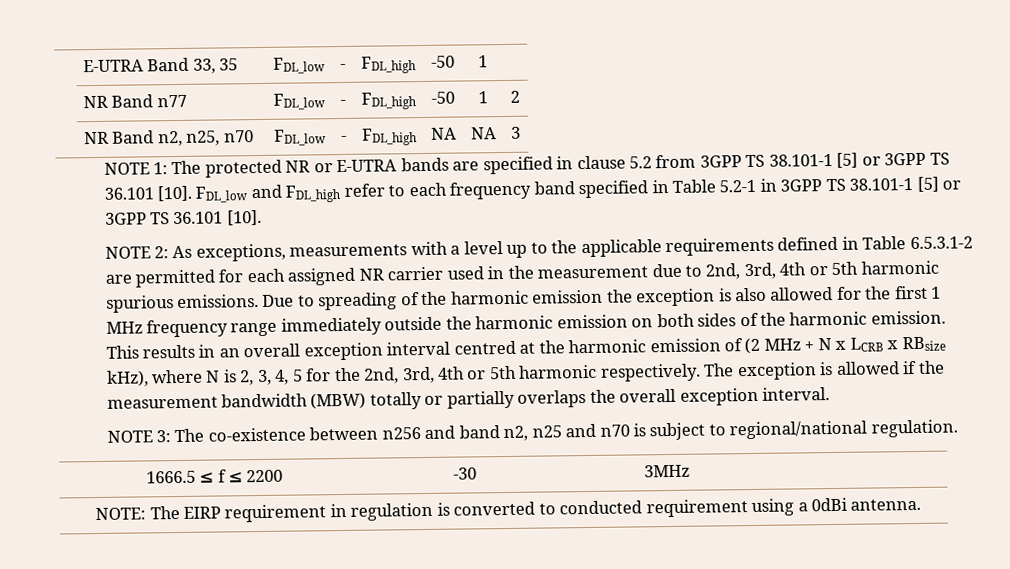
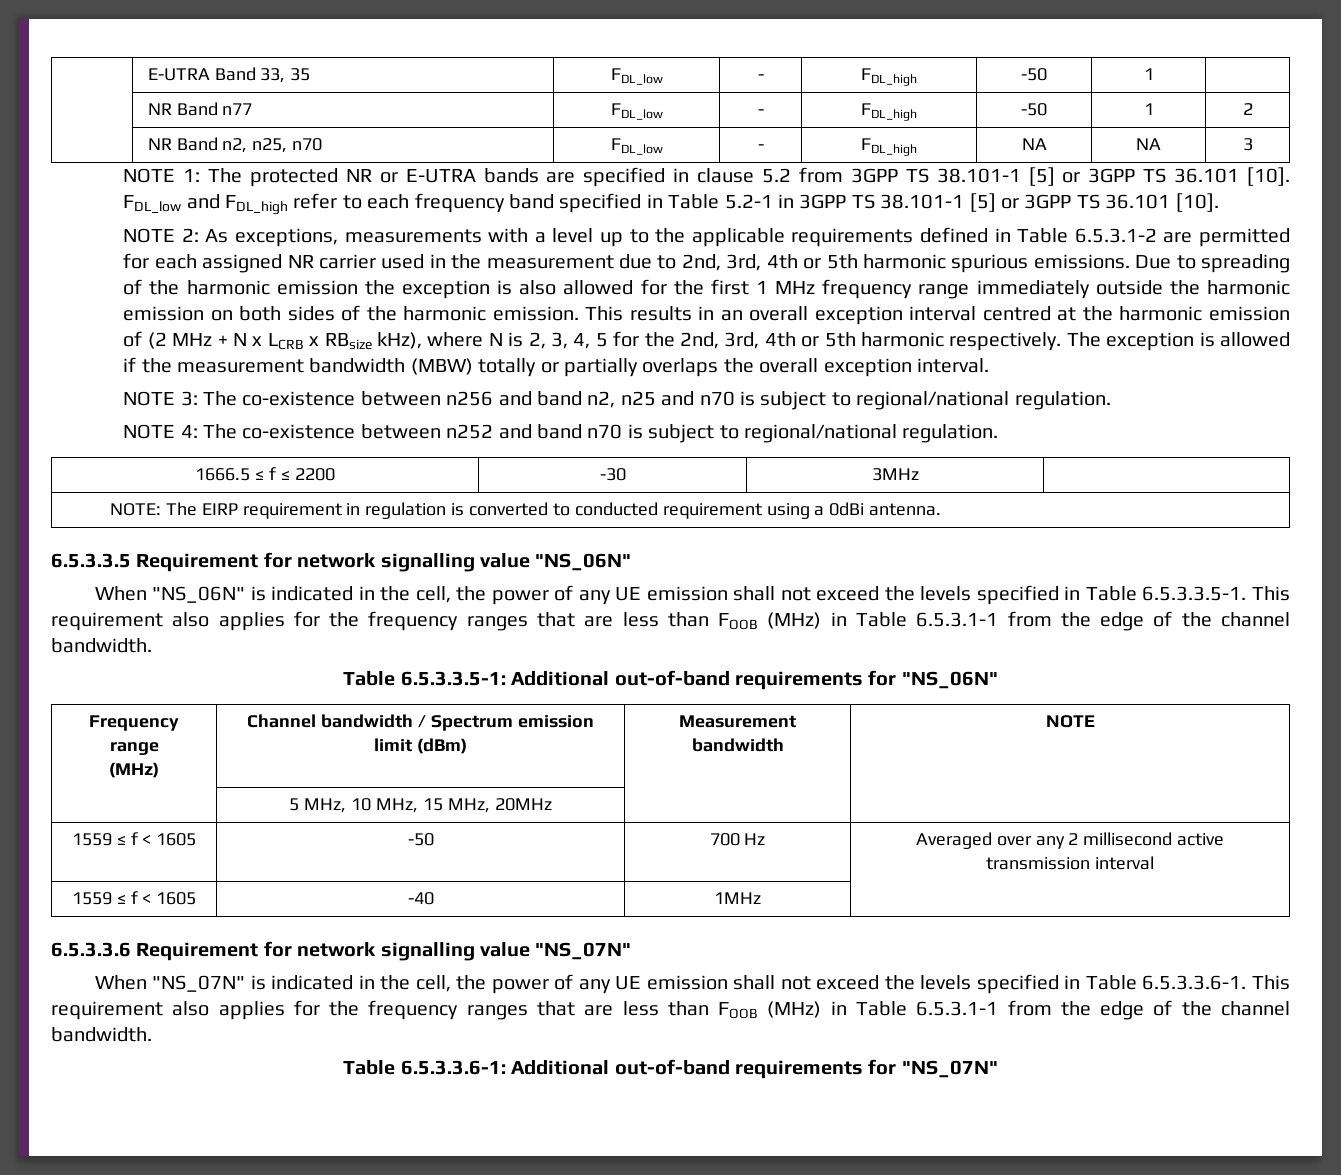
+ NOTE 4: The co-existence between n252 and band n70 is subject to regional/national regulation.
+ 6.5.3.3.5 Requirement for network signalling value "NS_06N"
+ When "NS_06N" is indicated in the cell, the power of any UE emission shall not exceed the levels specified in Table 6.5.3.3.5-1. This requirement also applies for the frequency ranges that are less than FOOB (MHz) in Table 6.5.3.1-1 from the edge of the channel bandwidth.
+ Table 6.5.3.3.5-1: Additional out-of-band requirements for "NS_06N"
+ Frequency range
+ (MHz) | Channel bandwidth / Spectrum emission limit (dBm) | Measurement bandwidth | NOTE
+ | 5 MHz, 10 MHz, 15 MHz, 20MHz | |
+ 1559 ≤ f < 1605 | -50 | 700 Hz | Averaged over any 2 millisecond active transmission interval
+ 1559 ≤ f < 1605 | -40 | 1MHz |
+ 6.5.3.3.6 Requirement for network signalling value "NS_07N"
+ When "NS_07N" is indicated in the cell, the power of any UE emission shall not exceed the levels specified in Table 6.5.3.3.6-1. This requirement also applies for the frequency ranges that are less than FOOB (MHz) in Table 6.5.3.1-1 from the edge of the channel bandwidth.
+ Table 6.5.3.3.6-1: Additional out-of-band requirements for "NS_07N"

